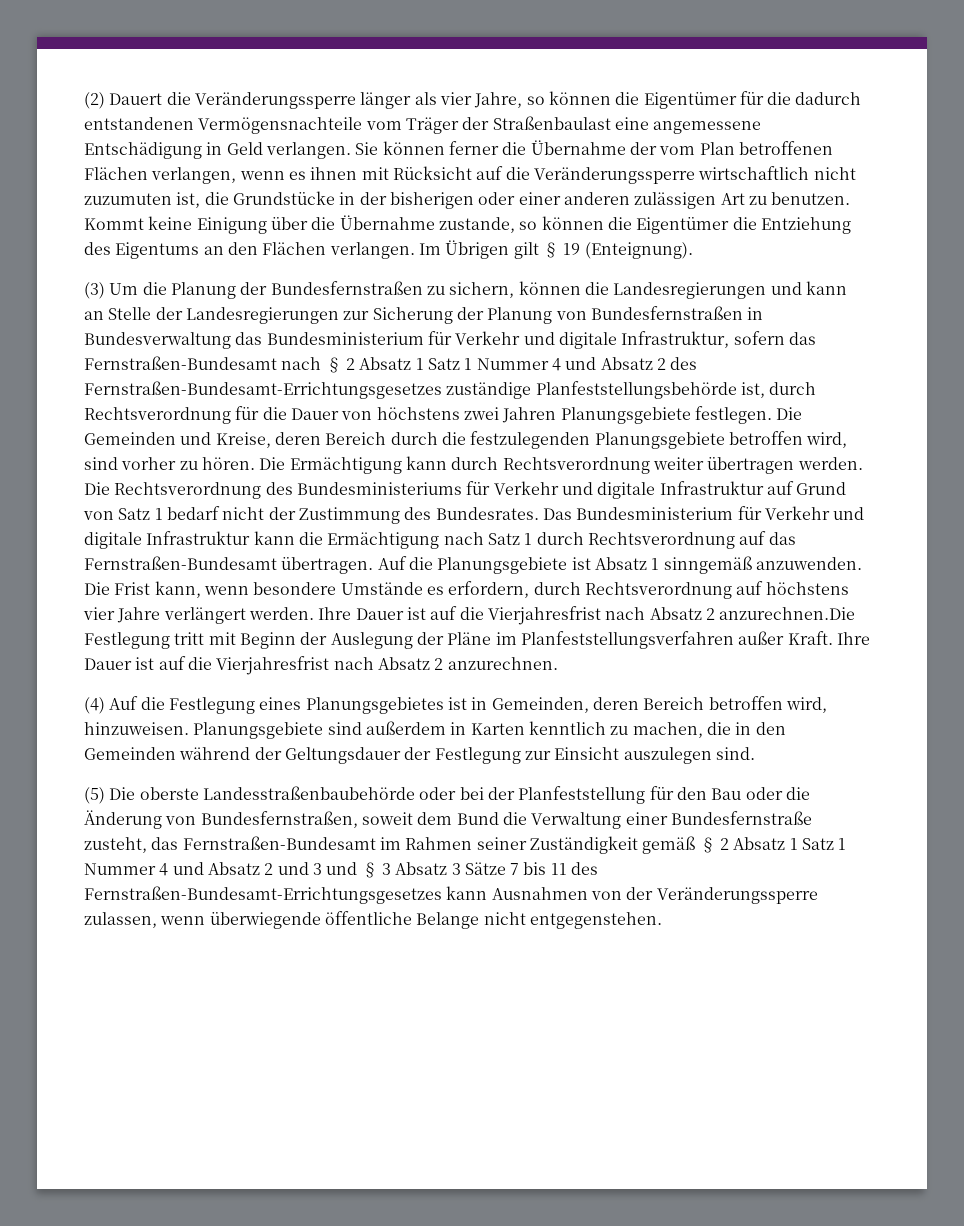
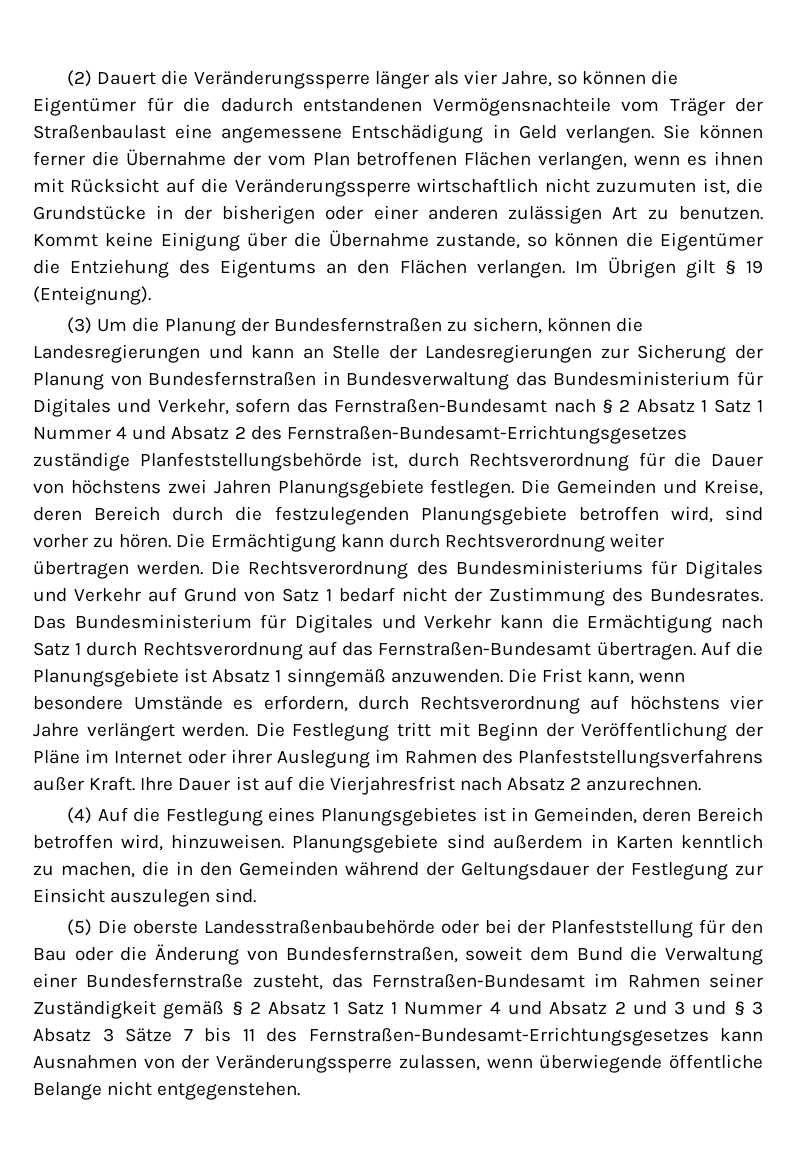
- (3) Um die Planung der Bundesfernstraßen zu sichern, können die Landesregierungen und kann an Stelle der Landesregierungen zur Sicherung der Planung von Bundesfernstraßen in Bundesverwaltung das Bundesministerium für Verkehr und digitale Infrastruktur, sofern das Fernstraßen-Bundesamt nach § 2 Absatz 1 Satz 1 Nummer 4 und Absatz 2 des Fernstraßen-Bundesamt-Errichtungsgesetzes zuständige Planfeststellungsbehörde ist, durch Rechtsverordnung für die Dauer von höchstens zwei Jahren Planungsgebiete festlegen.
+ (3) Um die Planung der Bundesfernstraßen zu sichern, können die Landesregierungen und kann an Stelle der Landesregierungen zur Sicherung der Planung von Bundesfernstraßen in Bundesverwaltung das Bundesministerium für Digitales und Verkehr, sofern das Fernstraßen-Bundesamt nach § 2 Absatz 1 Satz 1 Nummer 4 und Absatz 2 des Fernstraßen-Bundesamt-Errichtungsgesetzes zuständige Planfeststellungsbehörde ist, durch Rechtsverordnung für die Dauer von höchstens zwei Jahren Planungsgebiete festlegen.
- Die Rechtsverordnung des Bundesministeriums für Verkehr und digitale Infrastruktur auf Grund von Satz 1 bedarf nicht der Zustimmung des Bundesrates.
+ Die Rechtsverordnung des Bundesministeriums für Digitales und Verkehr auf Grund von Satz 1 bedarf nicht der Zustimmung des Bundesrates.
- Das Bundesministerium für Verkehr und digitale Infrastruktur kann die Ermächtigung nach Satz 1 durch Rechtsverordnung auf das Fernstraßen-Bundesamt übertragen.
+ Das Bundesministerium für Digitales und Verkehr kann die Ermächtigung nach Satz 1 durch Rechtsverordnung auf das Fernstraßen-Bundesamt übertragen.
- Ihre Dauer ist auf die Vierjahresfrist nach Absatz 2 anzurechnen.Die Festlegung tritt mit Beginn der Auslegung der Pläne im Planfeststellungsverfahren außer Kraft.
+ Die Festlegung tritt mit Beginn der Veröffentlichung der Pläne im Internet oder ihrer Auslegung im Rahmen des Planfeststellungsverfahrens außer Kraft.

